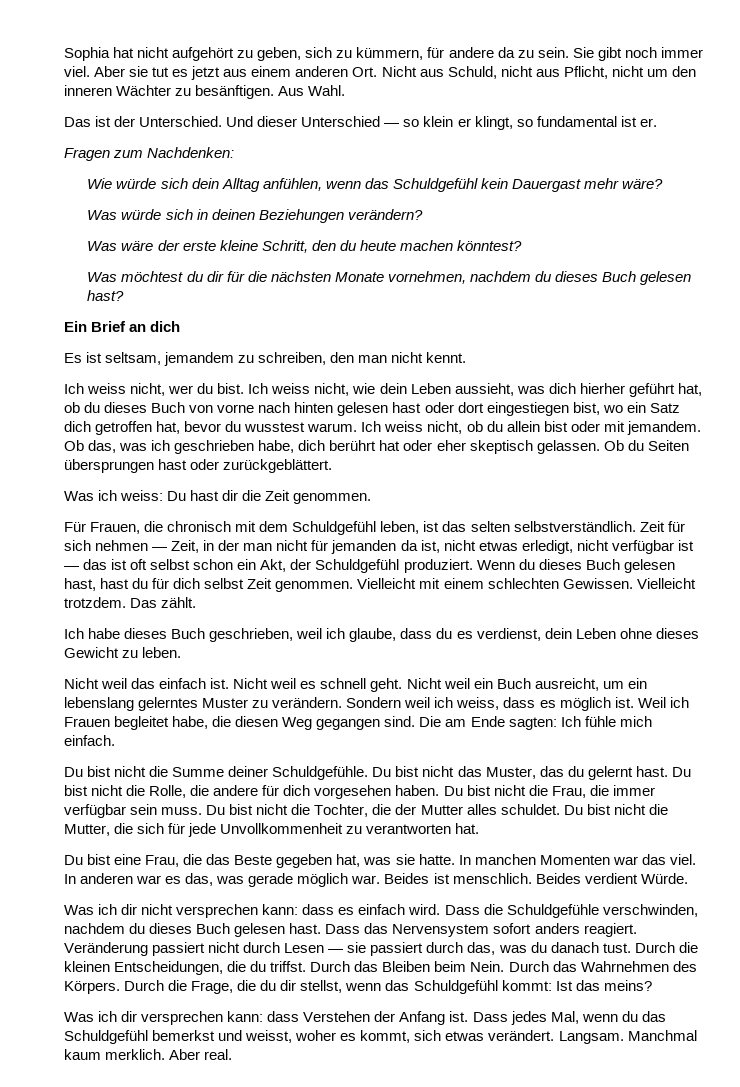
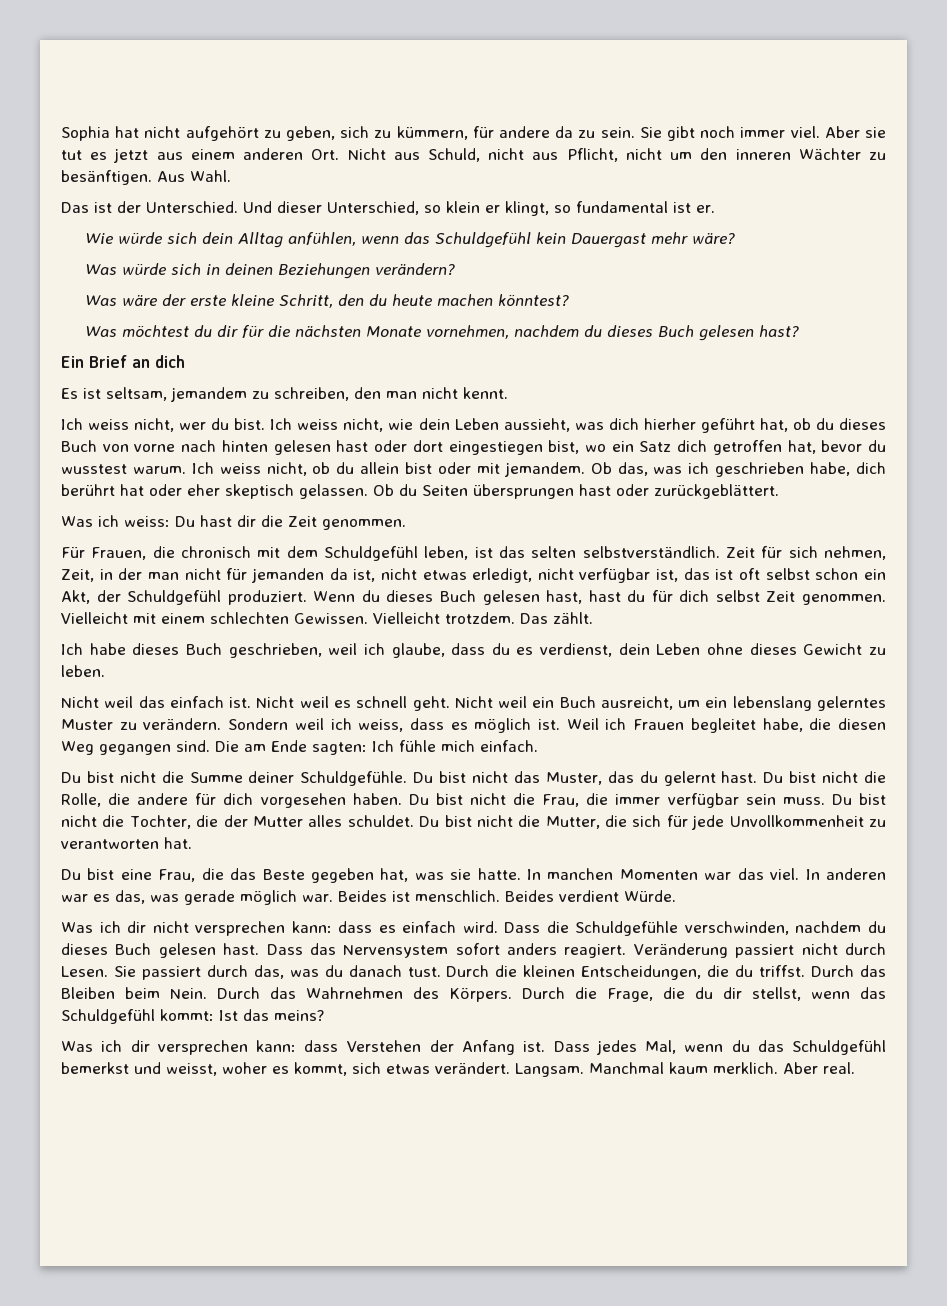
- Und dieser Unterschied — so klein er klingt, so fundamental ist er.
+ Und dieser Unterschied, so klein er klingt, so fundamental ist er.
- Fragen zum Nachdenken:
- Zeit für sich nehmen — Zeit, in der man nicht für jemanden da ist, nicht etwas erledigt, nicht verfügbar ist — das ist oft selbst schon ein Akt, der Schuldgefühl produziert.
+ Zeit für sich nehmen, Zeit, in der man nicht für jemanden da ist, nicht etwas erledigt, nicht verfügbar ist, das ist oft selbst schon ein Akt, der Schuldgefühl produziert.
- Veränderung passiert nicht durch Lesen — sie passiert durch das, was du danach tust.
+ Veränderung passiert nicht durch Lesen. Sie passiert durch das, was du danach tust.

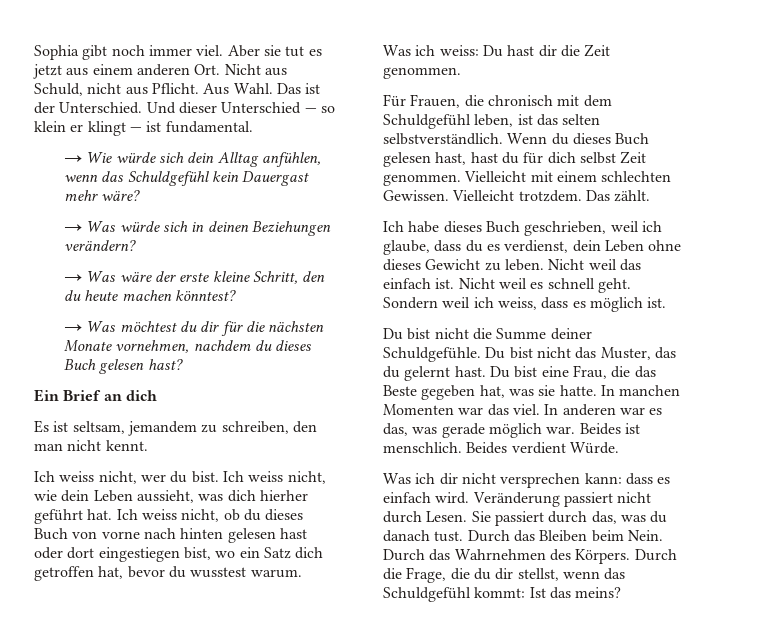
- Sophia hat nicht aufgehört zu geben, sich zu kümmern, für andere da zu sein. Sie gibt noch immer viel.
+ Sophia gibt noch immer viel.
- Aber sie tut es jetzt aus einem anderen Ort. Nicht aus Schuld, nicht aus Pflicht, nicht um den inneren Wächter zu besänftigen.
+ Aber sie tut es jetzt aus einem anderen Ort. Nicht aus Schuld, nicht aus Pflicht.
- Aus Wahl.
- Das ist der Unterschied.
+ Aus Wahl. Das ist der Unterschied.
- Und dieser Unterschied, so klein er klingt, so fundamental ist er.
- Wie würde sich dein Alltag anfühlen, wenn das Schuldgefühl kein Dauergast mehr wäre?
+ Und dieser Unterschied — so klein er klingt — ist fundamental.
+ → Wie würde sich dein Alltag anfühlen, wenn das Schuldgefühl kein Dauergast mehr wäre?
- Was würde sich in deinen Beziehungen verändern?
+ → Was würde sich in deinen Beziehungen verändern?
- Was wäre der erste kleine Schritt, den du heute machen könntest?
+ → Was wäre der erste kleine Schritt, den du heute machen könntest?
- Was möchtest du dir für die nächsten Monate vornehmen, nachdem du dieses Buch gelesen hast?
+ → Was möchtest du dir für die nächsten Monate vornehmen, nachdem du dieses Buch gelesen hast?
- Ich weiss nicht, wie dein Leben aussieht, was dich hierher geführt hat, ob du dieses Buch von vorne nach hinten gelesen hast oder dort eingestiegen bist, wo ein Satz dich getroffen hat, bevor du wusstest warum. Ich weiss nicht, ob du allein bist oder mit jemandem. Ob das, was ich geschrieben habe, dich berührt hat oder eher skeptisch gelassen. Ob du Seiten übersprungen hast oder zurückgeblättert.
+ Ich weiss nicht, wie dein Leben aussieht, was dich hierher geführt hat. Ich weiss nicht, ob du dieses Buch von vorne nach hinten gelesen hast oder dort eingestiegen bist, wo ein Satz dich getroffen hat, bevor du wusstest warum.
- Zeit für sich nehmen, Zeit, in der man nicht für jemanden da ist, nicht etwas erledigt, nicht verfügbar ist, das ist oft selbst schon ein Akt, der Schuldgefühl produziert.
- Ich habe dieses Buch geschrieben, weil ich glaube, dass du es verdienst, dein Leben ohne dieses Gewicht zu leben.
- Nicht weil das einfach ist.
+ Ich habe dieses Buch geschrieben, weil ich glaube, dass du es verdienst, dein Leben ohne dieses Gewicht zu leben. Nicht weil das einfach ist.
- Nicht weil ein Buch ausreicht, um ein lebenslang gelerntes Muster zu verändern.
- Weil ich Frauen begleitet habe, die diesen Weg gegangen sind. Die am Ende sagten: Ich fühle mich einfach.
- Du bist nicht die Rolle, die andere für dich vorgesehen haben. Du bist nicht die Frau, die immer verfügbar sein muss. Du bist nicht die Tochter, die der Mutter alles schuldet. Du bist nicht die Mutter, die sich für jede Unvollkommenheit zu verantworten hat.
- Dass die Schuldgefühle verschwinden, nachdem du dieses Buch gelesen hast. Dass das Nervensystem sofort anders reagiert.
- Durch die kleinen Entscheidungen, die du triffst. Durch das Bleiben beim Nein.
+ Durch das Bleiben beim Nein.
- Was ich dir versprechen kann: dass Verstehen der Anfang ist. Dass jedes Mal, wenn du das Schuldgefühl bemerkst und weisst, woher es kommt, sich etwas verändert. Langsam. Manchmal kaum merklich. Aber real.

